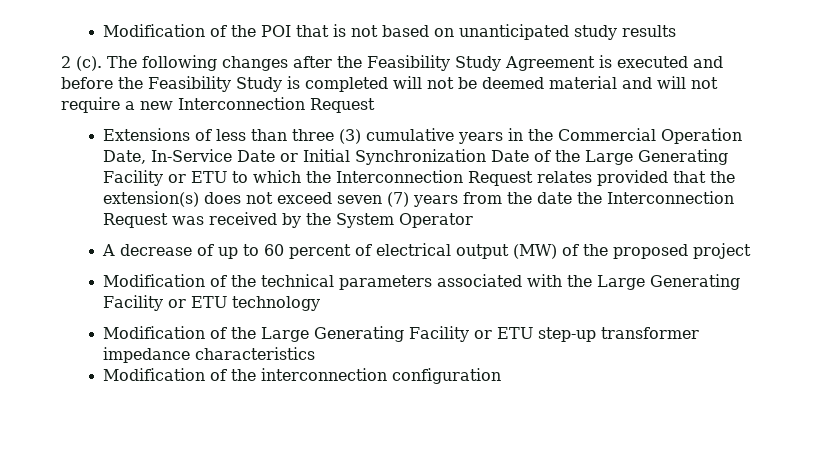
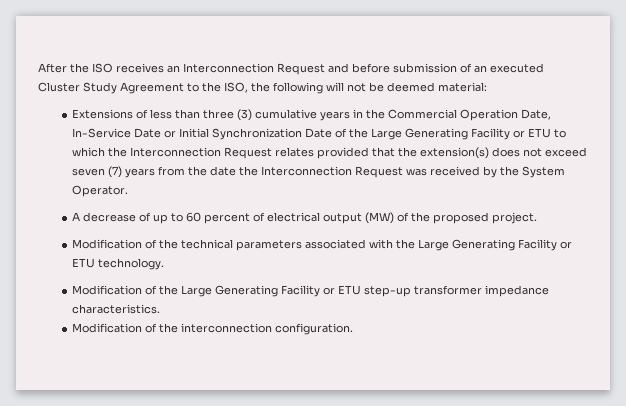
- Modification of the POI that is not based on unanticipated study results
- 2 (c). The following changes after the Feasibility Study Agreement is executed and before the Feasibility Study is completed will not be deemed material and will not require a new Interconnection Request
+ After the ISO receives an Interconnection Request and before submission of an executed Cluster Study Agreement to the ISO, the following will not be deemed material:
- Extensions of less than three (3) cumulative years in the Commercial Operation Date, In-Service Date or Initial Synchronization Date of the Large Generating Facility or ETU to which the Interconnection Request relates provided that the extension(s) does not exceed seven (7) years from the date the Interconnection Request was received by the System Operator
+ Extensions of less than three (3) cumulative years in the Commercial Operation Date, In-Service Date or Initial Synchronization Date of the Large Generating Facility or ETU to which the Interconnection Request relates provided that the extension(s) does not exceed seven (7) years from the date the Interconnection Request was received by the System Operator.
- A decrease of up to 60 percent of electrical output (MW) of the proposed project
+ A decrease of up to 60 percent of electrical output (MW) of the proposed project.
- Modification of the technical parameters associated with the Large Generating Facility or ETU technology
+ Modification of the technical parameters associated with the Large Generating Facility or ETU technology.
- Modification of the Large Generating Facility or ETU step-up transformer impedance characteristics
+ Modification of the Large Generating Facility or ETU step-up transformer impedance characteristics.
- Modification of the interconnection configuration
+ Modification of the interconnection configuration.

